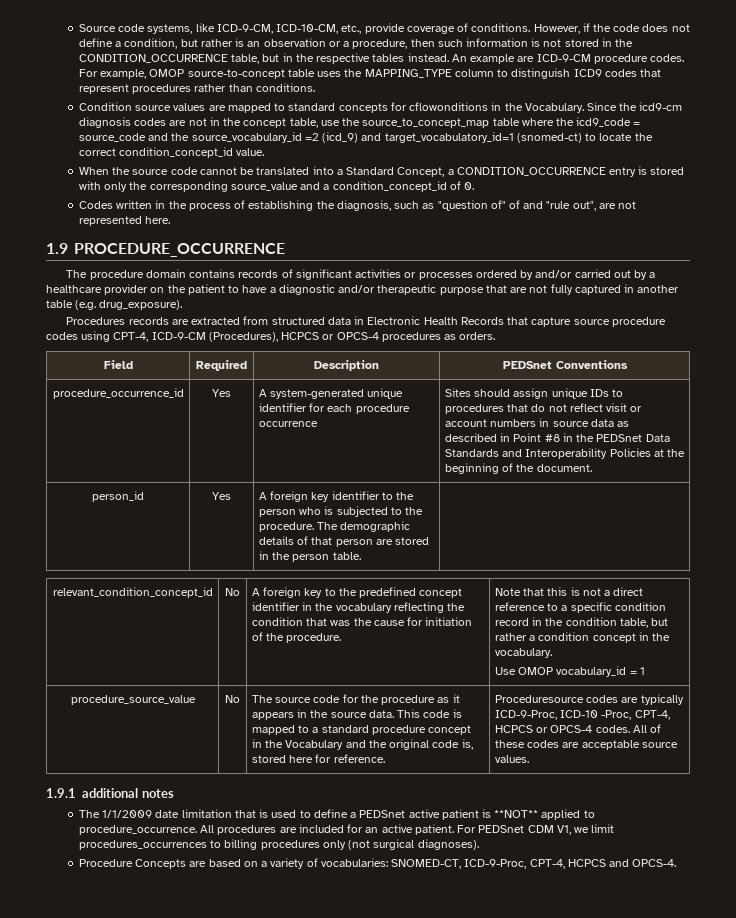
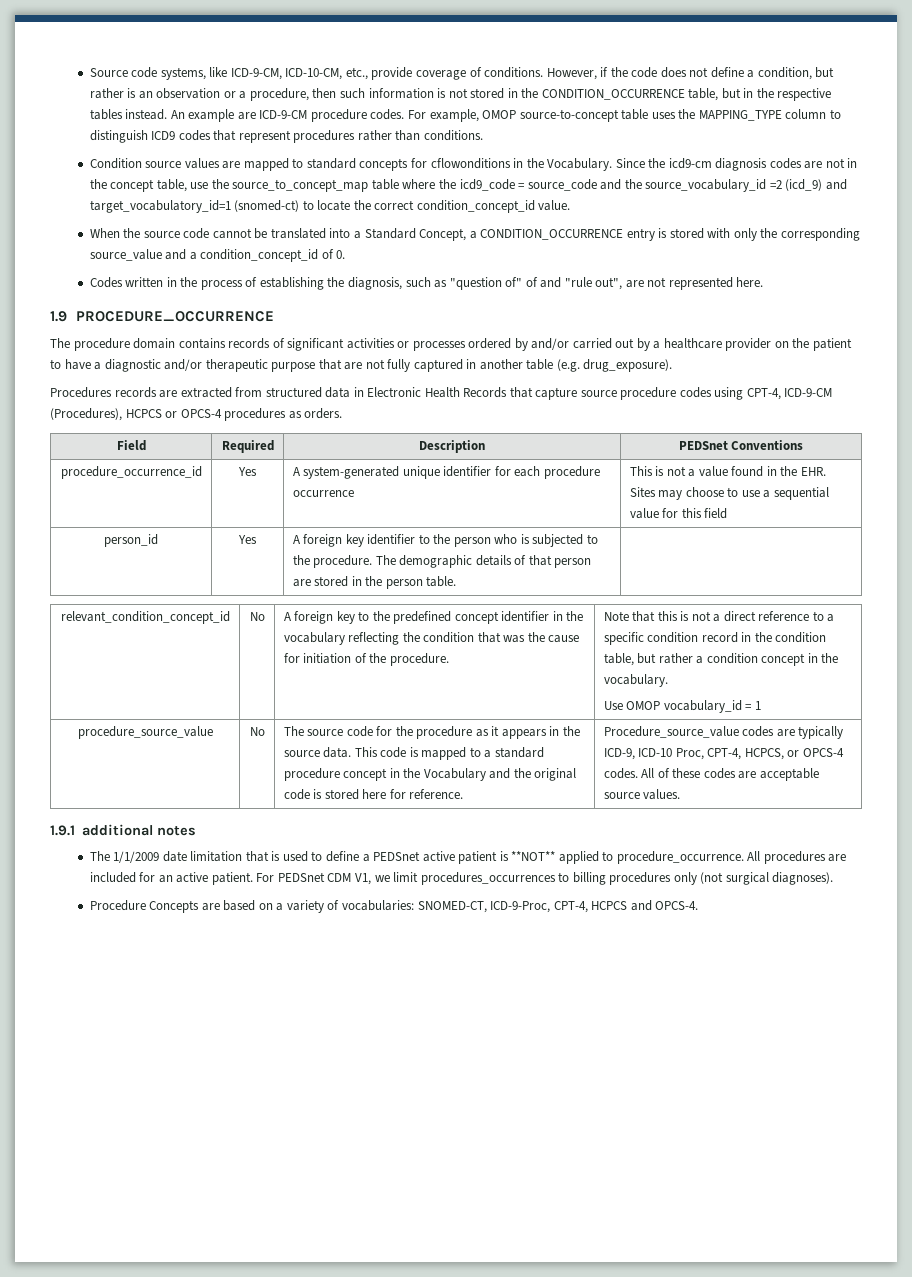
- Sites should assign unique IDs to procedures that do not reflect visit or account numbers in source data as described in Point #8 in the PEDSnet Data Standards and Interoperability Policies at the beginning of the document.
+ This is not a value found in the EHR. Sites may choose to use a sequential value for this field
- This code is mapped to a standard procedure concept in the Vocabulary and the original code is, stored here for reference.
+ This code is mapped to a standard procedure concept in the Vocabulary and the original code is stored here for reference.
- Proceduresource codes are typically ICD-9-Proc, ICD-10 -Proc, CPT-4, HCPCS or OPCS-4 codes.
+ Procedure_source_value codes are typically ICD-9, ICD-10 Proc, CPT-4, HCPCS, or OPCS-4 codes.

